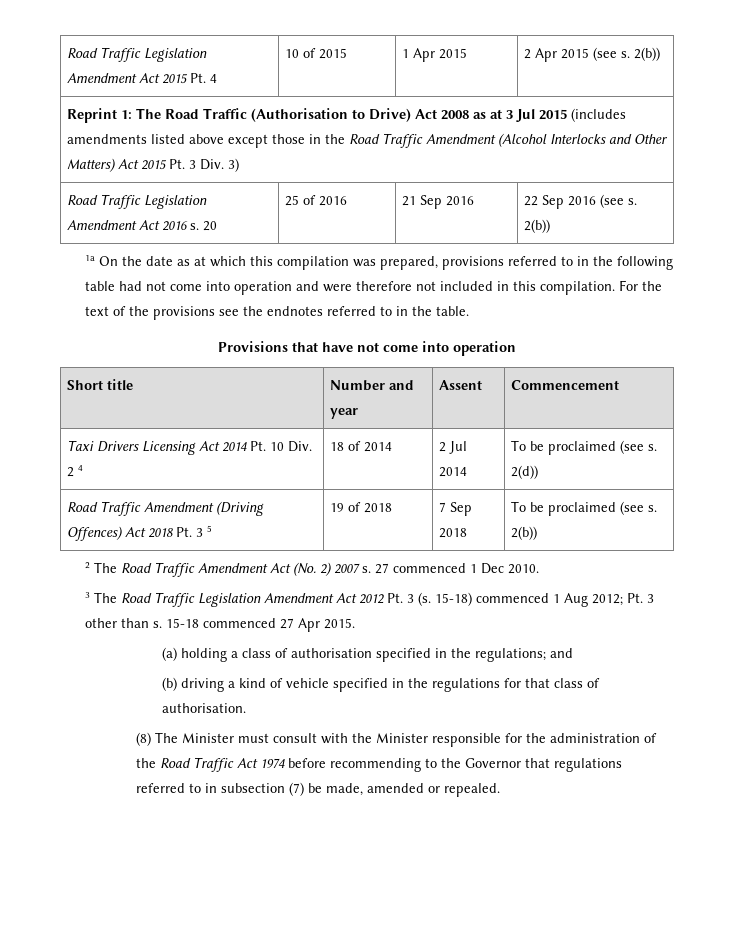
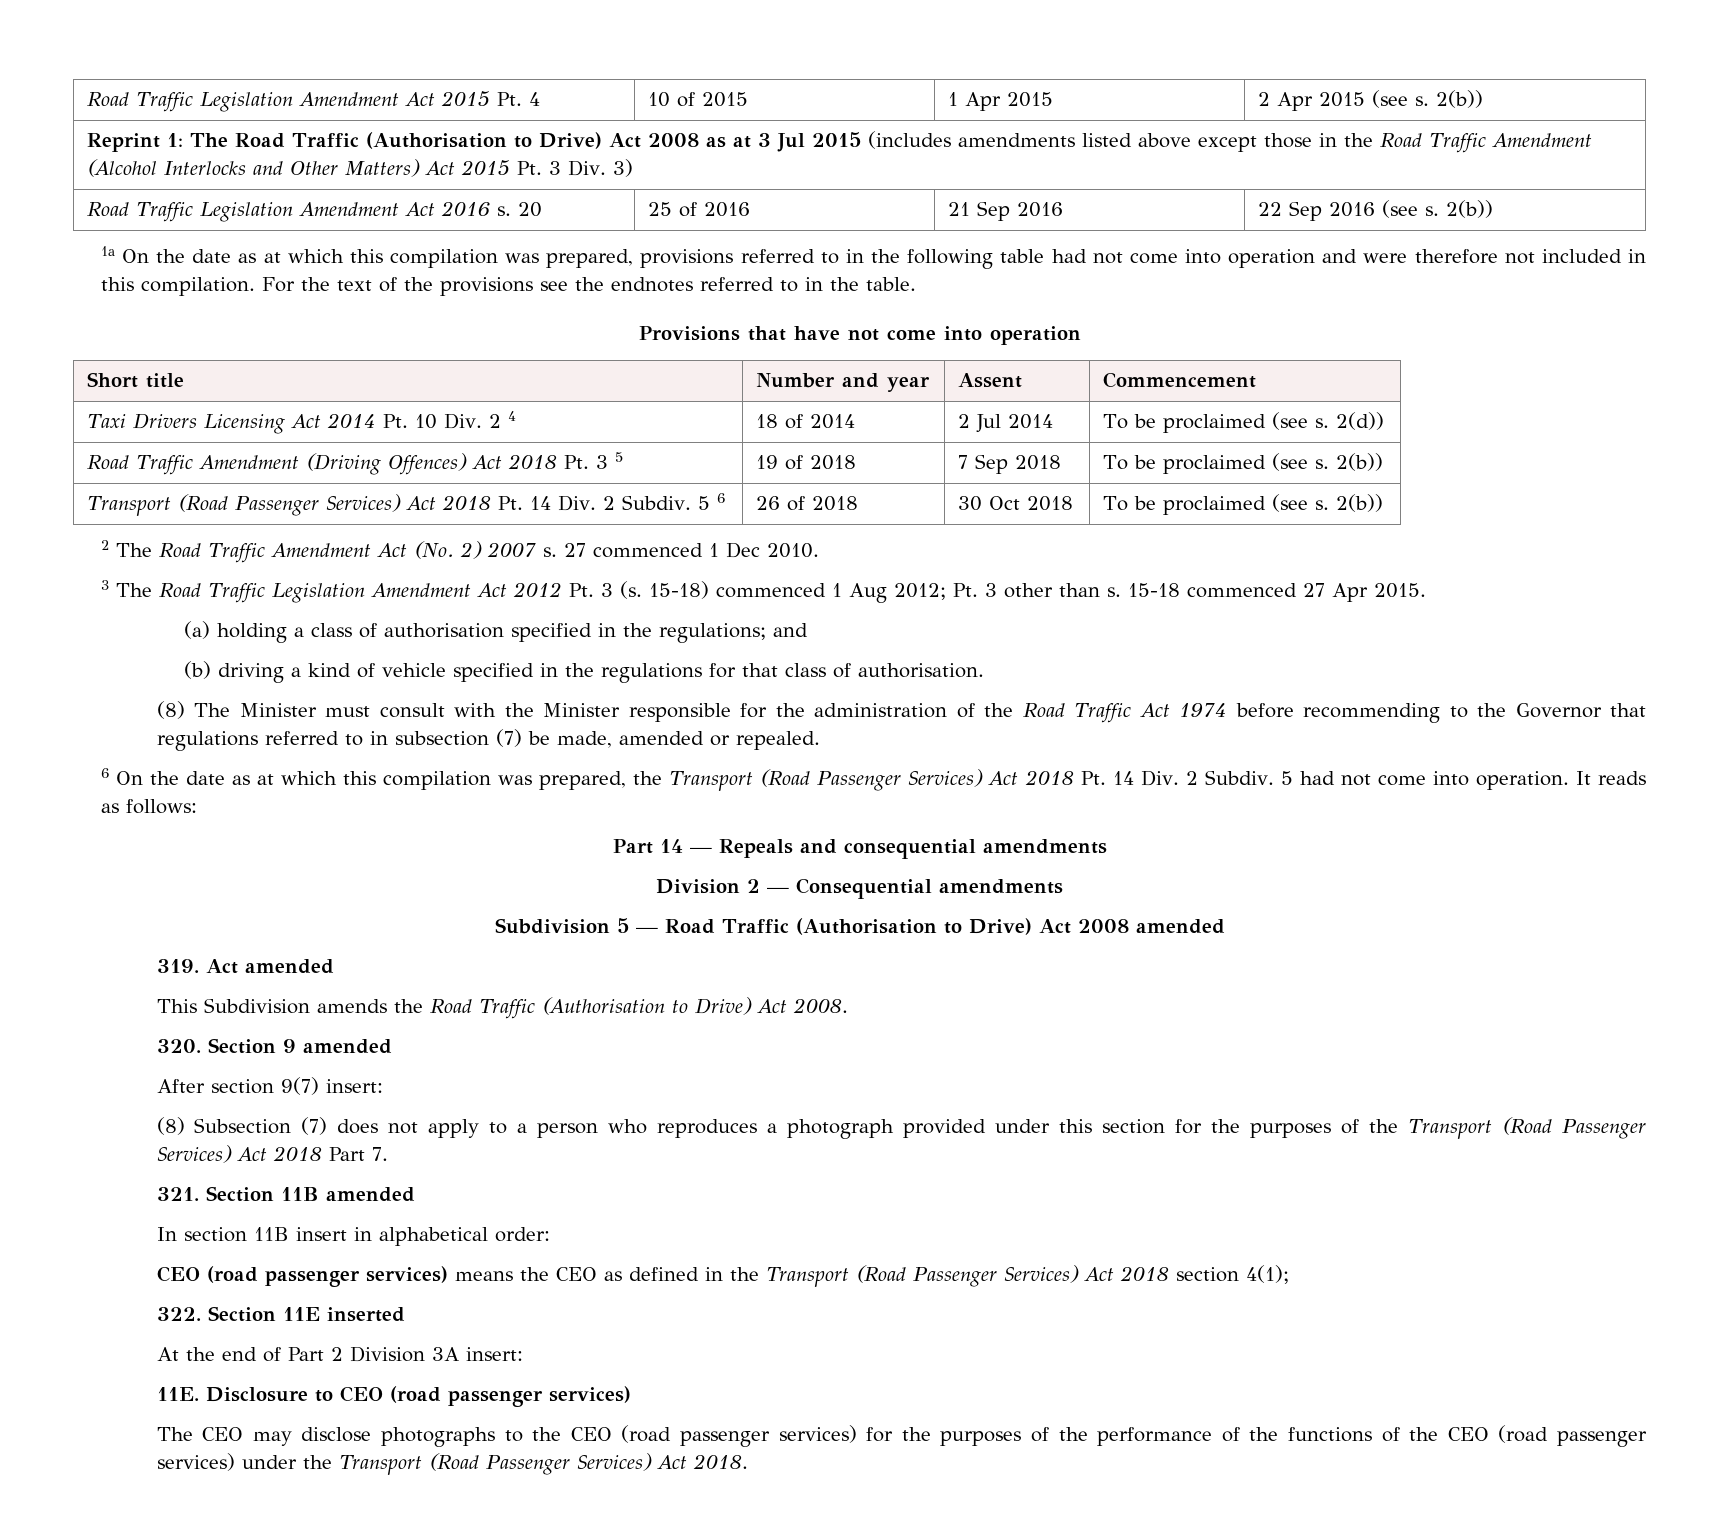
+ Transport (Road Passenger Services) Act 2018 Pt. 14 Div. 2 Subdiv. 5 6 | 26 of 2018 | 30 Oct 2018 | To be proclaimed (see s. 2(b))
+ 6 On the date as at which this compilation was prepared, the Transport (Road Passenger Services) Act 2018 Pt. 14 Div. 2 Subdiv. 5 had not come into operation. It reads as follows:
+ Part 14 — Repeals and consequential amendments
+ Division 2 — Consequential amendments
+ Subdivision 5 — Road Traffic (Authorisation to Drive) Act 2008 amended
+ 319. Act amended
+ This Subdivision amends the Road Traffic (Authorisation to Drive) Act 2008.
+ 320. Section 9 amended
+ After section 9(7) insert:
+ (8) Subsection (7) does not apply to a person who reproduces a photograph provided under this section for the purposes of the Transport (Road Passenger Services) Act 2018 Part 7.
+ 321. Section 11B amended
+ In section 11B insert in alphabetical order:
+ CEO (road passenger services) means the CEO as defined in the Transport (Road Passenger Services) Act 2018 section 4(1);
+ 322. Section 11E inserted
+ At the end of Part 2 Division 3A insert:
+ 11E. Disclosure to CEO (road passenger services)
+ The CEO may disclose photographs to the CEO (road passenger services) for the purposes of the performance of the functions of the CEO (road passenger services) under the Transport (Road Passenger Services) Act 2018.

